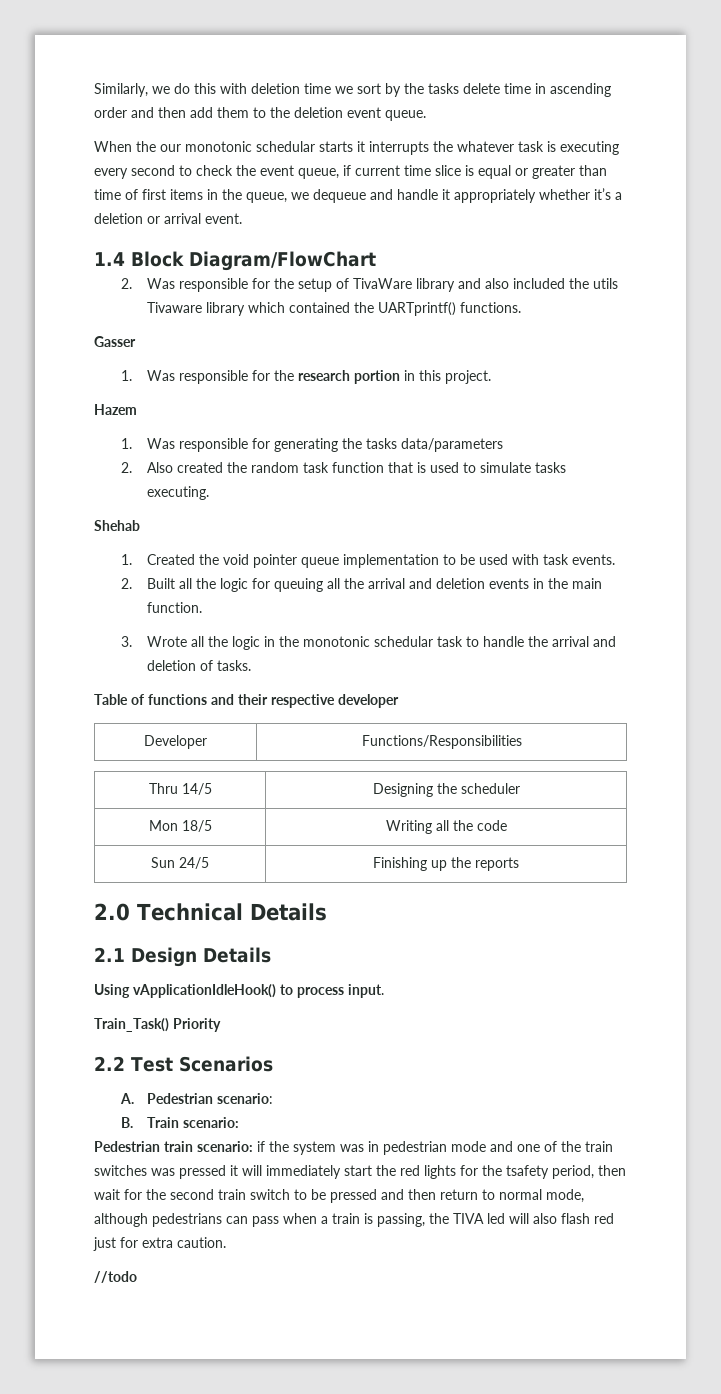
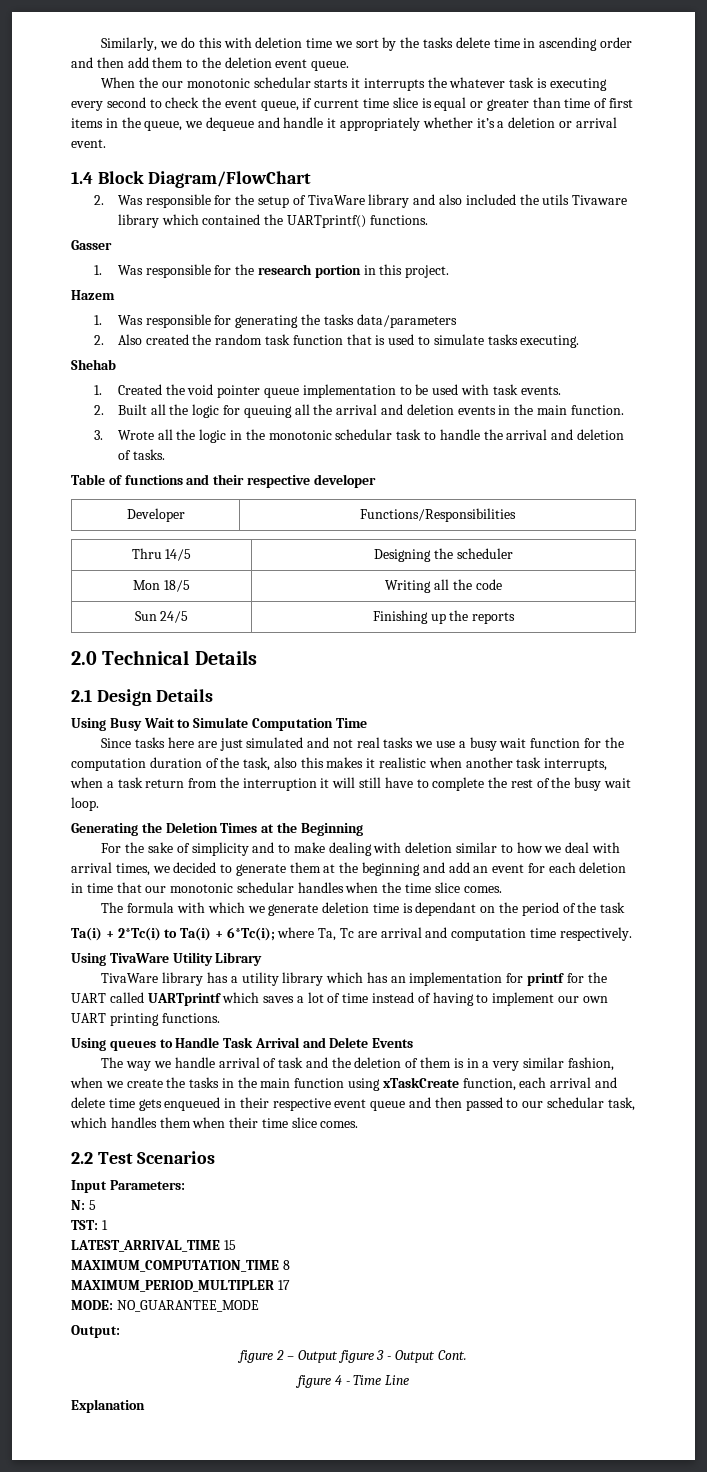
- Using vApplicationIdleHook() to process input.
- Train_Task() Priority
+ Using Busy Wait to Simulate Computation Time
+ Since tasks here are just simulated and not real tasks we use a busy wait function for the computation duration of the task, also this makes it realistic when another task interrupts, when a task return from the interruption it will still have to complete the rest of the busy wait loop.
+ Generating the Deletion Times at the Beginning
+ For the sake of simplicity and to make dealing with deletion similar to how we deal with arrival times, we decided to generate them at the beginning and add an event for each deletion in time that our monotonic schedular handles when the time slice comes.
+ The formula with which we generate deletion time is dependant on the period of the task
+ Ta(i) + 2*Tc(i) to Ta(i) + 6*Tc(i); where Ta, Tc are arrival and computation time respectively.
+ Using TivaWare Utility Library
+ TivaWare library has a utility library which has an implementation for printf for the UART called UARTprintf which saves a lot of time instead of having to implement our own UART printing functions.
+ Using queues to Handle Task Arrival and Delete Events
+ The way we handle arrival of task and the deletion of them is in a very similar fashion, when we create the tasks in the main function using xTaskCreate function, each arrival and delete time gets enqueued in their respective event queue and then passed to our schedular task, which handles them when their time slice comes.
  2.2 Test Scenarios
- A. Pedestrian scenario:
- B. Train scenario:
- Pedestrian train scenario: if the system was in pedestrian mode and one of the train switches was pressed it will immediately start the red lights for the tsafety period, then wait for the second train switch to be pressed and then return to normal mode, although pedestrians can pass when a train is passing, the TIVA led will also flash red just for extra caution.
- //todo
+ Input Parameters:
+ N: 5
+ TST: 1
+ LATEST_ARRIVAL_TIME 15
+ MAXIMUM_COMPUTATION_TIME 8
+ MAXIMUM_PERIOD_MULTIPLER 17
+ MODE: NO_GUARANTEE_MODE
+ Output:
+ figure 2 – Output figure 3 - Output Cont.
+ figure 4 - Time Line
+ Explanation

